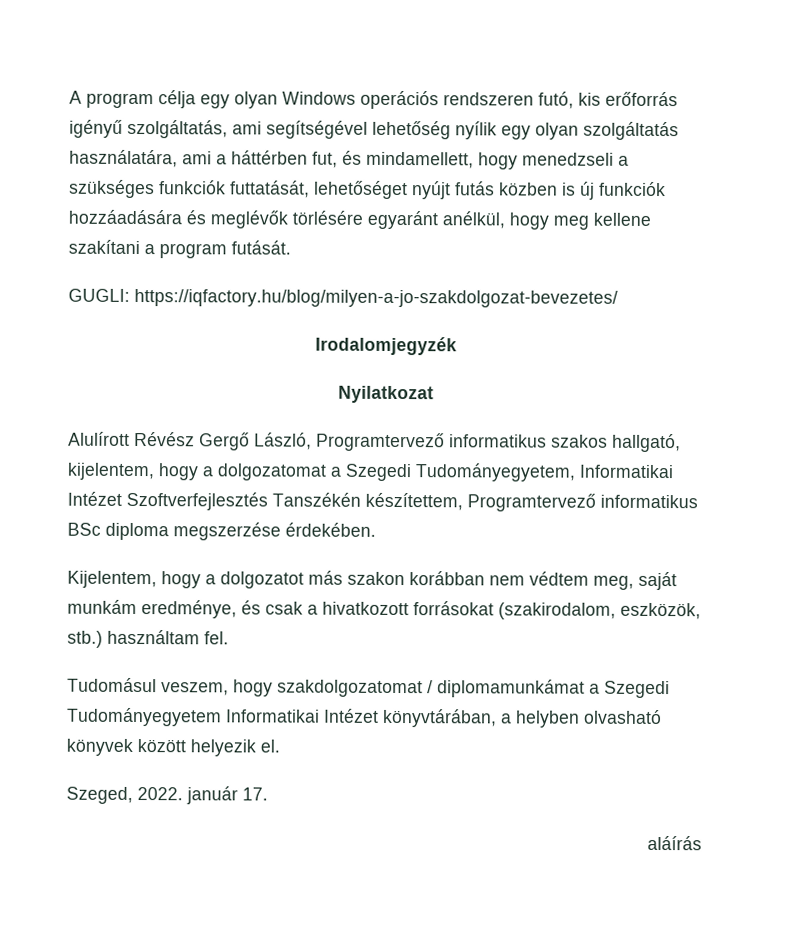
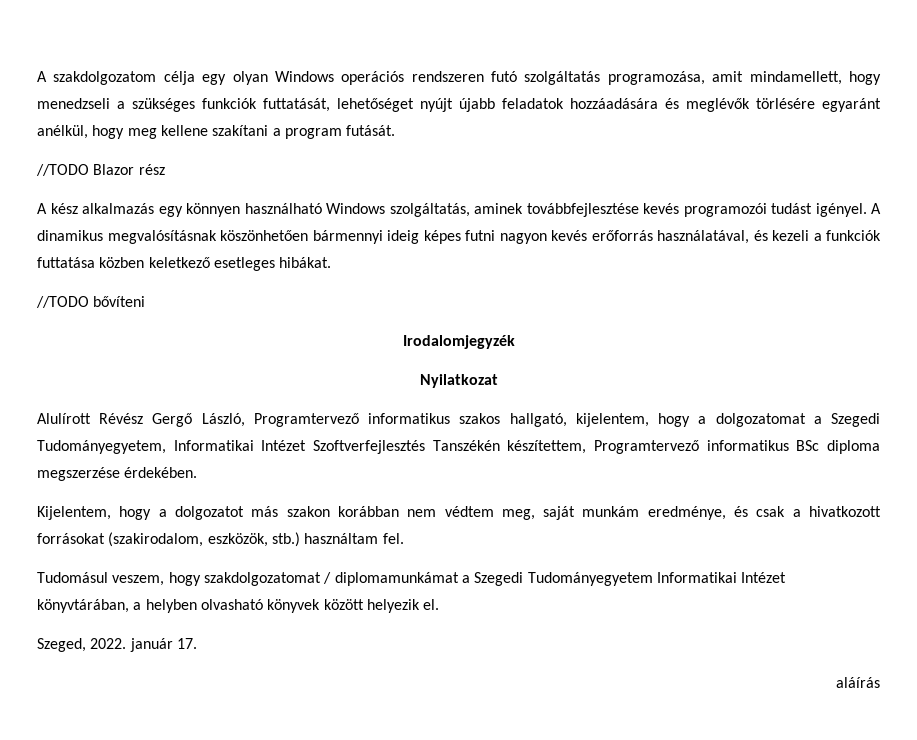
- A program célja egy olyan Windows operációs rendszeren futó, kis erőforrás igényű szolgáltatás, ami segítségével lehetőség nyílik egy olyan szolgáltatás használatára, ami a háttérben fut, és mindamellett, hogy menedzseli a szükséges funkciók futtatását, lehetőséget nyújt futás közben is új funkciók hozzáadására és meglévők törlésére egyaránt anélkül, hogy meg kellene szakítani a program futását.
+ A szakdolgozatom célja egy olyan Windows operációs rendszeren futó szolgáltatás programozása, amit mindamellett, hogy menedzseli a szükséges funkciók futtatását, lehetőséget nyújt újabb feladatok hozzáadására és meglévők törlésére egyaránt anélkül, hogy meg kellene szakítani a program futását.
- GUGLI: https://iqfactory.hu/blog/milyen-a-jo-szakdolgozat-bevezetes/
+ //TODO Blazor rész
+ A kész alkalmazás egy könnyen használható Windows szolgáltatás, aminek továbbfejlesztése kevés programozói tudást igényel. A dinamikus megvalósításnak köszönhetően bármennyi ideig képes futni nagyon kevés erőforrás használatával, és kezeli a funkciók futtatása közben keletkező esetleges hibákat.
+ //TODO bővíteni

